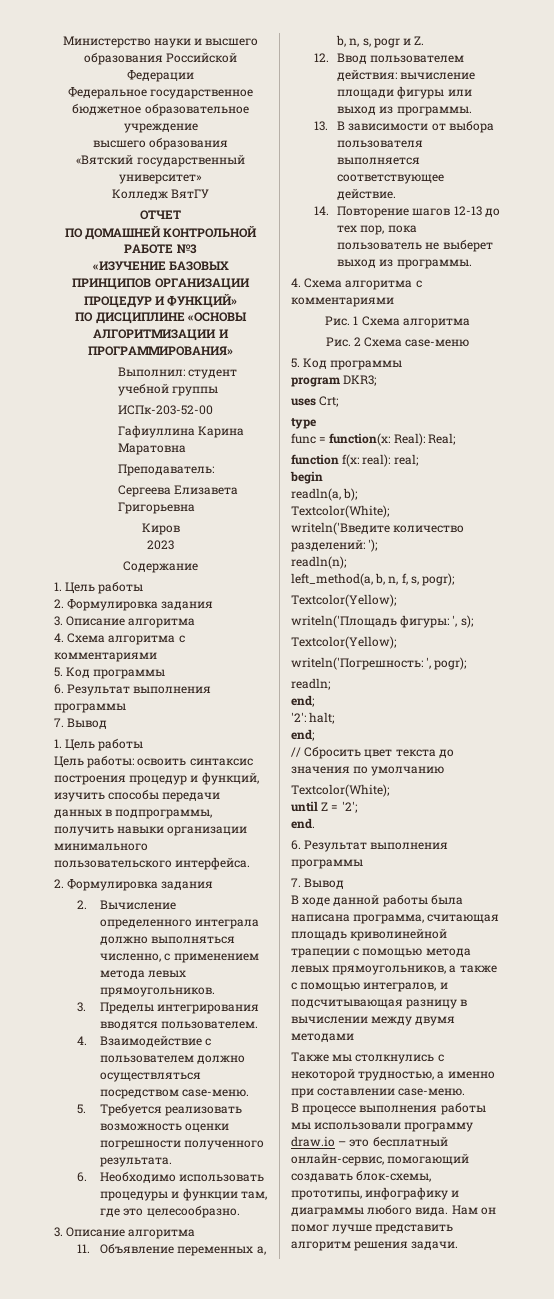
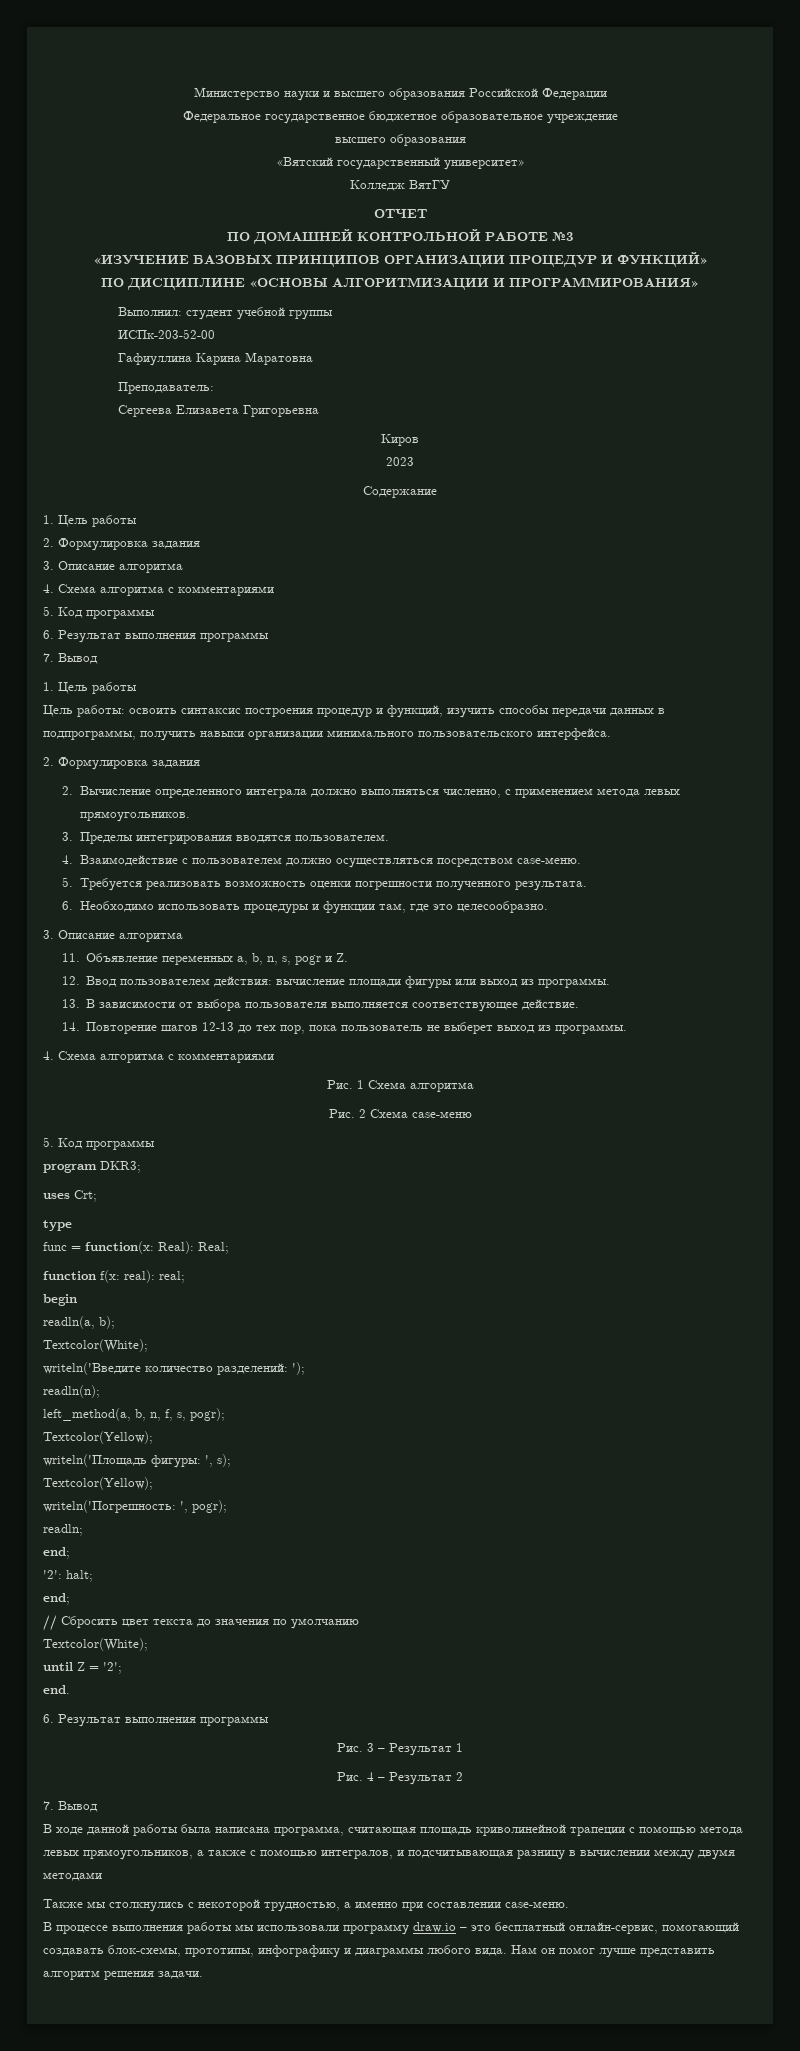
+ Рис. 3 – Результат 1
+ Рис. 4 – Результат 2

